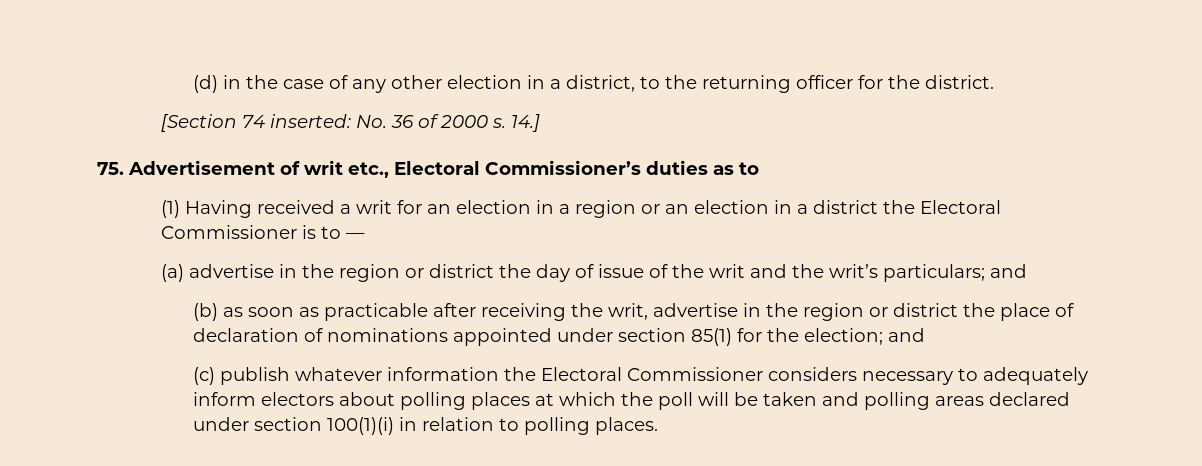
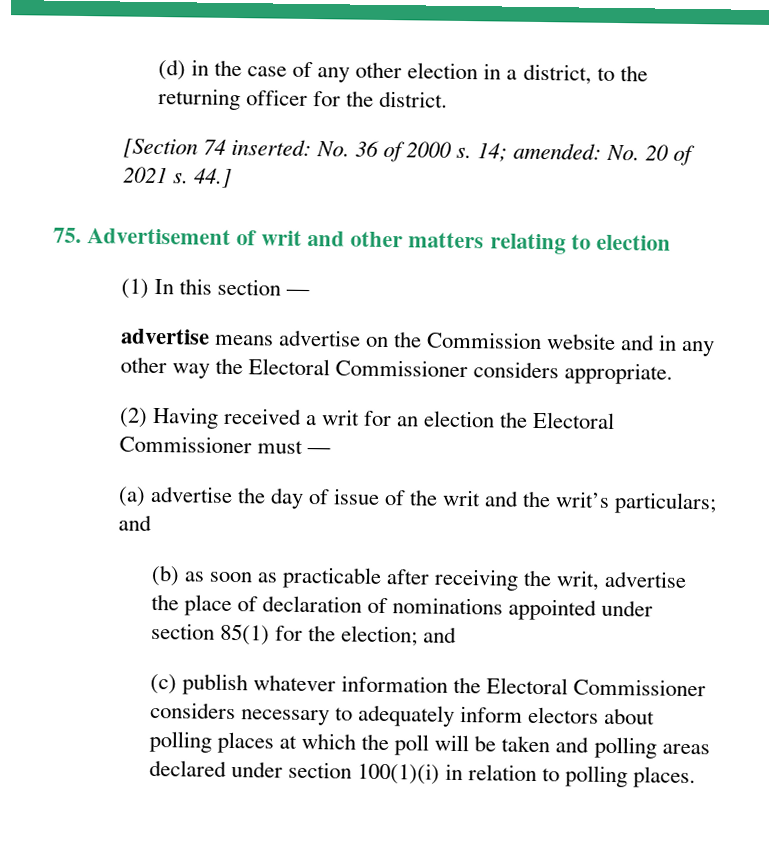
- 14.]
+ 14; amended: No. 20 of 2021 s. 44.]
- 75. Advertisement of writ etc., Electoral Commissioner’s duties as to
+ 75. Advertisement of writ and other matters relating to election
- (1) Having received a writ for an election in a region or an election in a district the Electoral Commissioner is to —
+ (1) In this section —
+ advertise means advertise on the Commission website and in any other way the Electoral Commissioner considers appropriate.
+ (2) Having received a writ for an election the Electoral Commissioner must —
- (a) advertise in the region or district the day of issue of the writ and the writ’s particulars; and
+ (a) advertise the day of issue of the writ and the writ’s particulars; and
- (b) as soon as practicable after receiving the writ, advertise in the region or district the place of declaration of nominations appointed under section 85(1) for the election; and
+ (b) as soon as practicable after receiving the writ, advertise the place of declaration of nominations appointed under section 85(1) for the election; and

